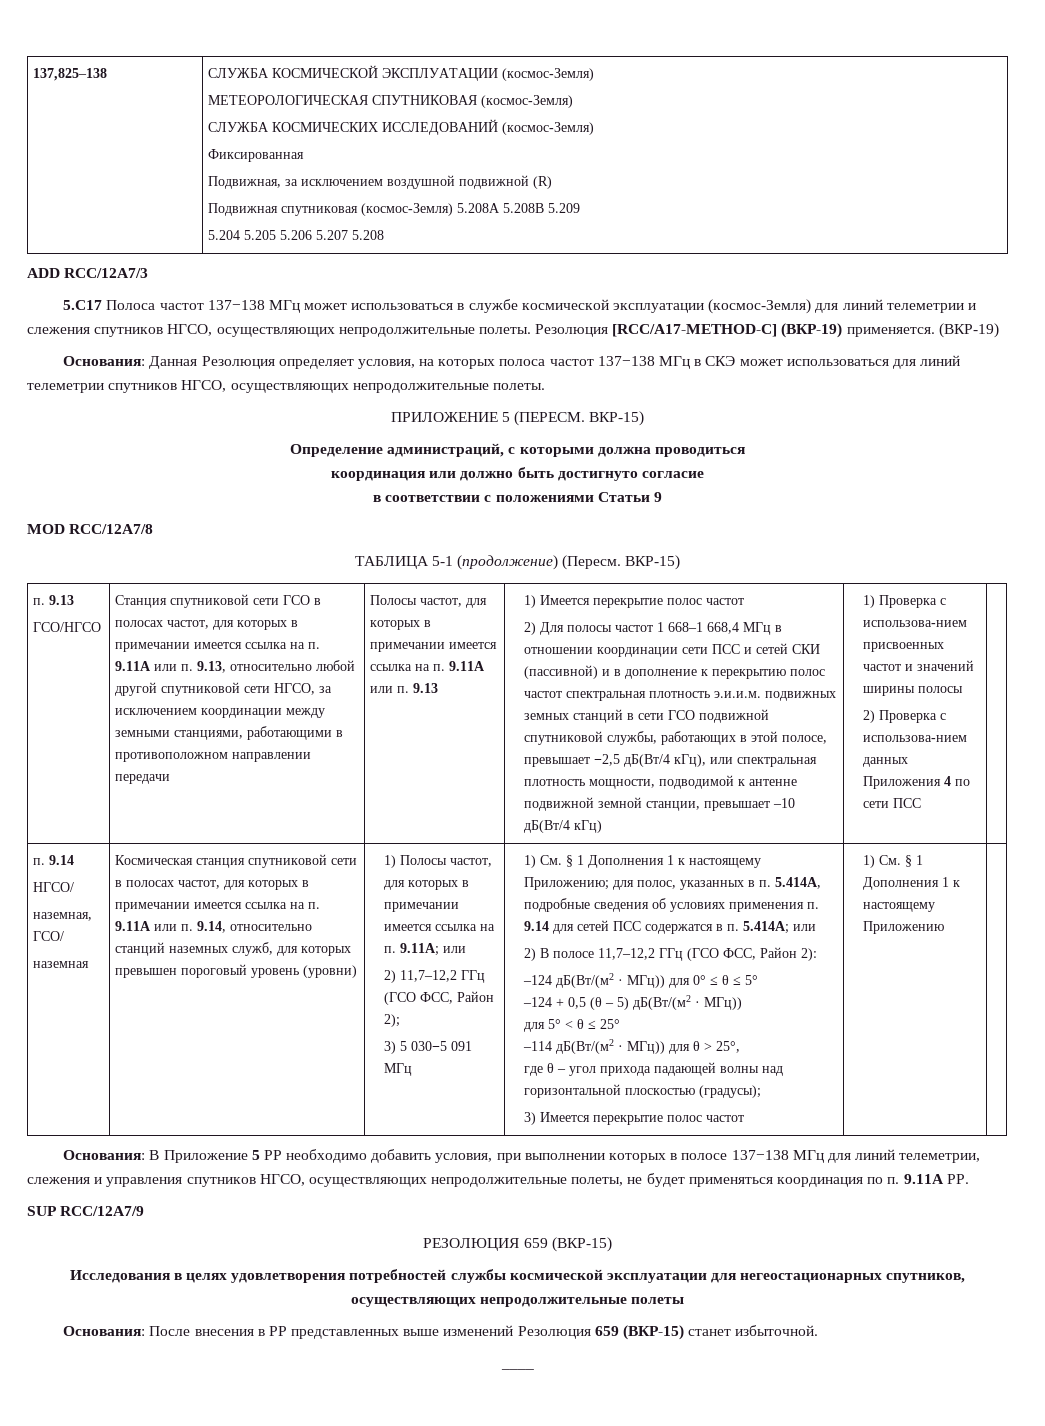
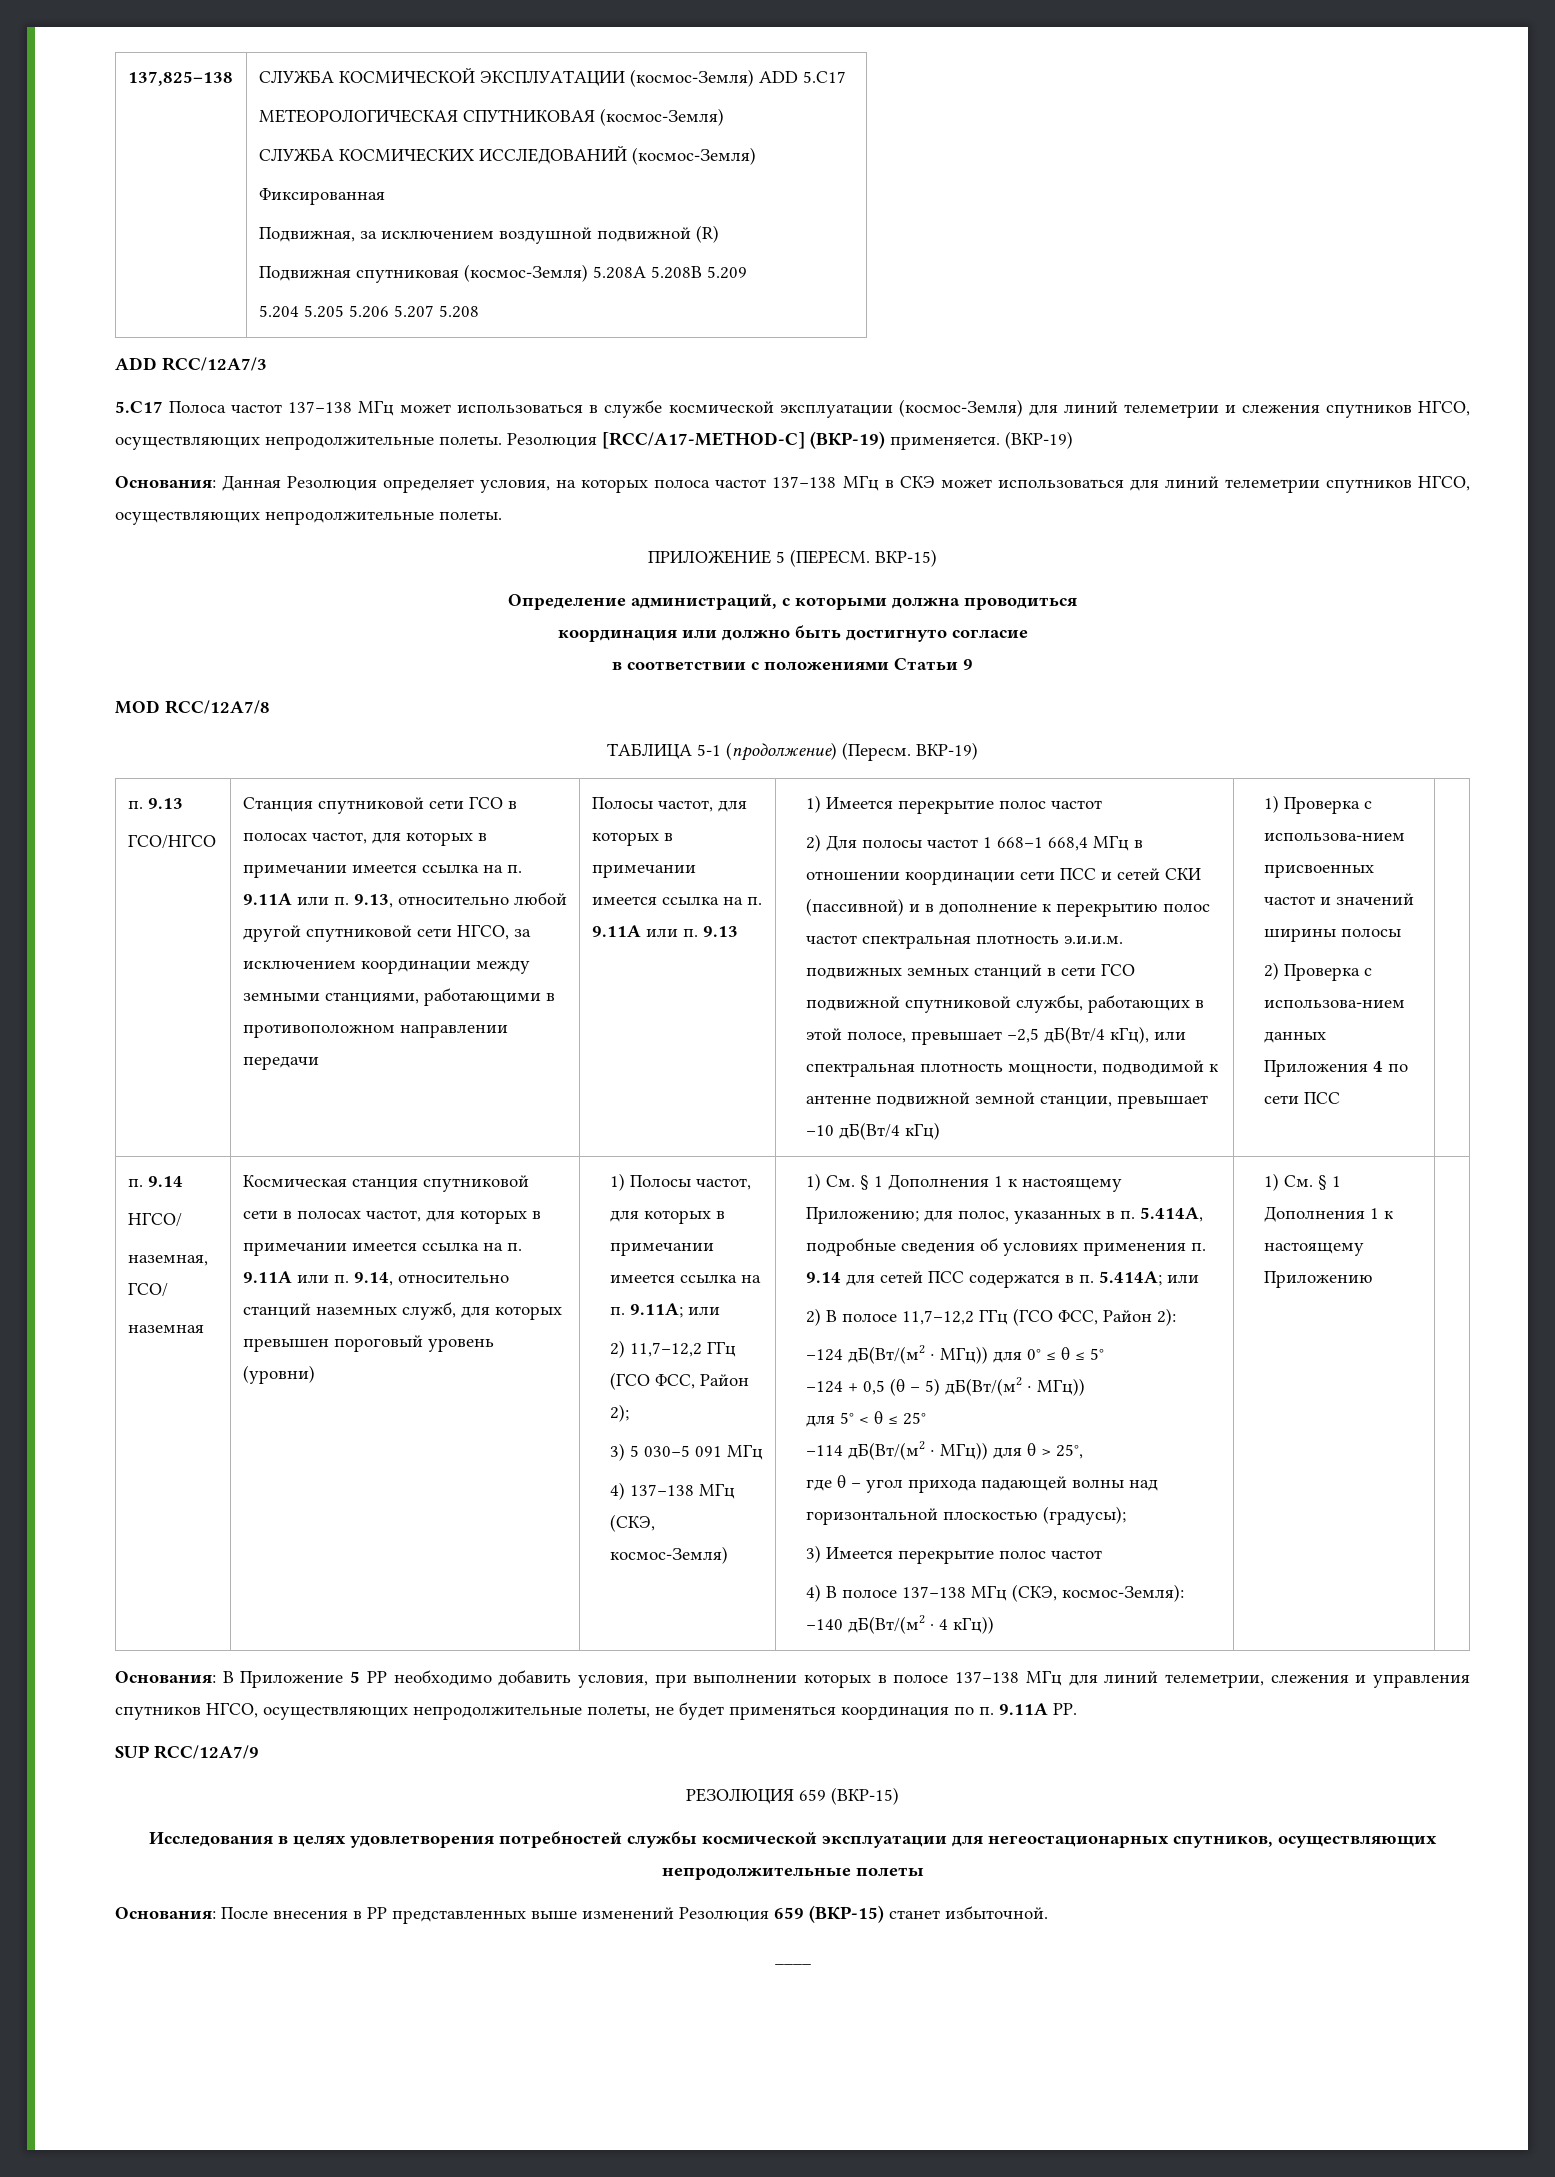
- 137,825–138 | СЛУЖБА КОСМИЧЕСКОЙ ЭКСПЛУАТАЦИИ (космос-Земля)
+ 137,825–138 | СЛУЖБА КОСМИЧЕСКОЙ ЭКСПЛУАТАЦИИ (космос-Земля) ADD 5.C17
- ТАБЛИЦА 5-1 (продолжение) (Пересм. ВКР-15)
+ ТАБЛИЦА 5-1 (продолжение) (Пересм. ВКР-19)
+ 4) 137−138 МГц (СКЭ, космос-Земля)
+ 4) В полосе 137−138 МГц (СКЭ, космос-Земля): −140 дБ(Вт/(м2 ‧ 4 кГц))

